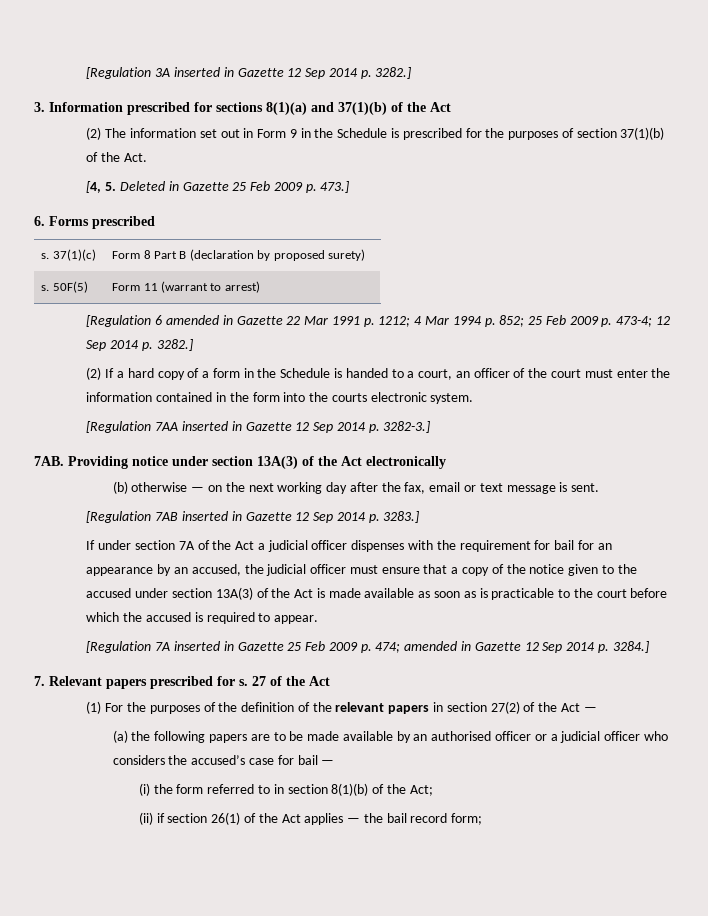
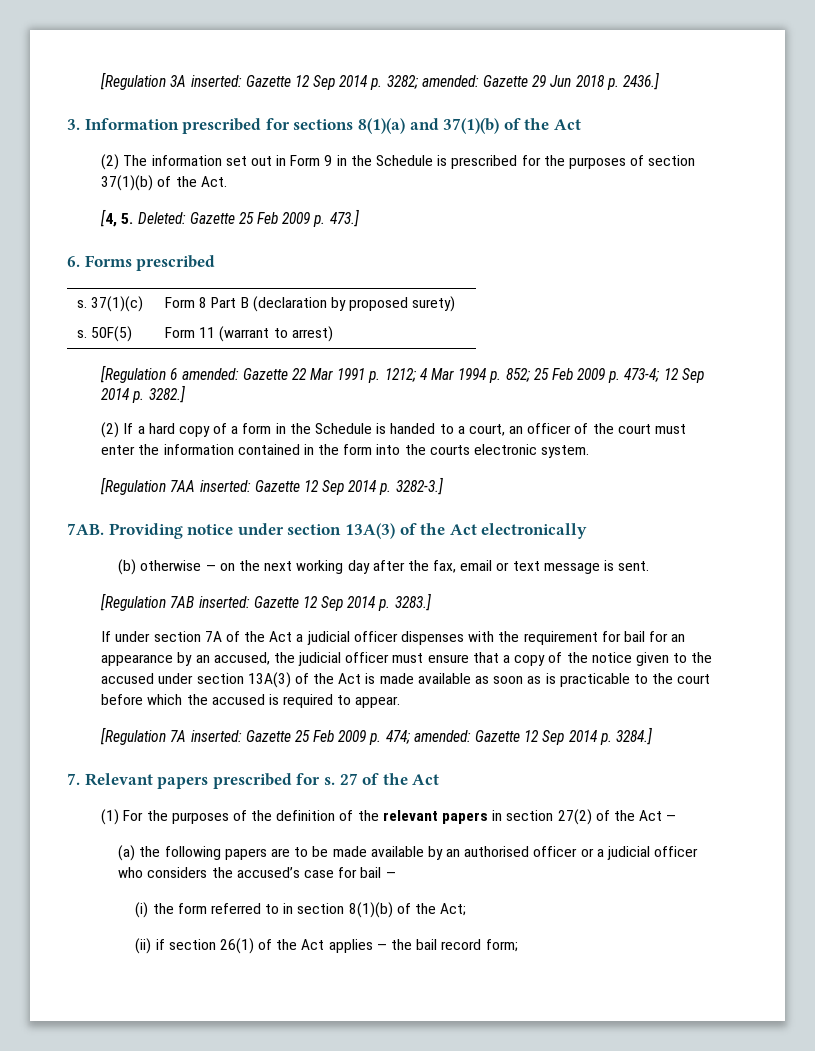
- [Regulation 3A inserted in Gazette 12 Sep 2014 p. 3282.]
+ [Regulation 3A inserted: Gazette 12 Sep 2014 p. 3282; amended: Gazette 29 Jun 2018 p. 2436.]
- [4, 5. Deleted in Gazette 25 Feb 2009 p. 473.]
+ [4, 5. Deleted: Gazette 25 Feb 2009 p. 473.]
- [Regulation 6 amended in Gazette 22 Mar 1991 p. 1212; 4 Mar 1994 p. 852; 25 Feb 2009 p. 473-4; 12 Sep 2014 p. 3282.]
+ [Regulation 6 amended: Gazette 22 Mar 1991 p. 1212; 4 Mar 1994 p. 852; 25 Feb 2009 p. 473-4; 12 Sep 2014 p. 3282.]
- [Regulation 7AA inserted in Gazette 12 Sep 2014 p. 3282-3.]
+ [Regulation 7AA inserted: Gazette 12 Sep 2014 p. 3282-3.]
- [Regulation 7AB inserted in Gazette 12 Sep 2014 p. 3283.]
+ [Regulation 7AB inserted: Gazette 12 Sep 2014 p. 3283.]
- [Regulation 7A inserted in Gazette 25 Feb 2009 p. 474; amended in Gazette 12 Sep 2014 p. 3284.]
+ [Regulation 7A inserted: Gazette 25 Feb 2009 p. 474; amended: Gazette 12 Sep 2014 p. 3284.]

